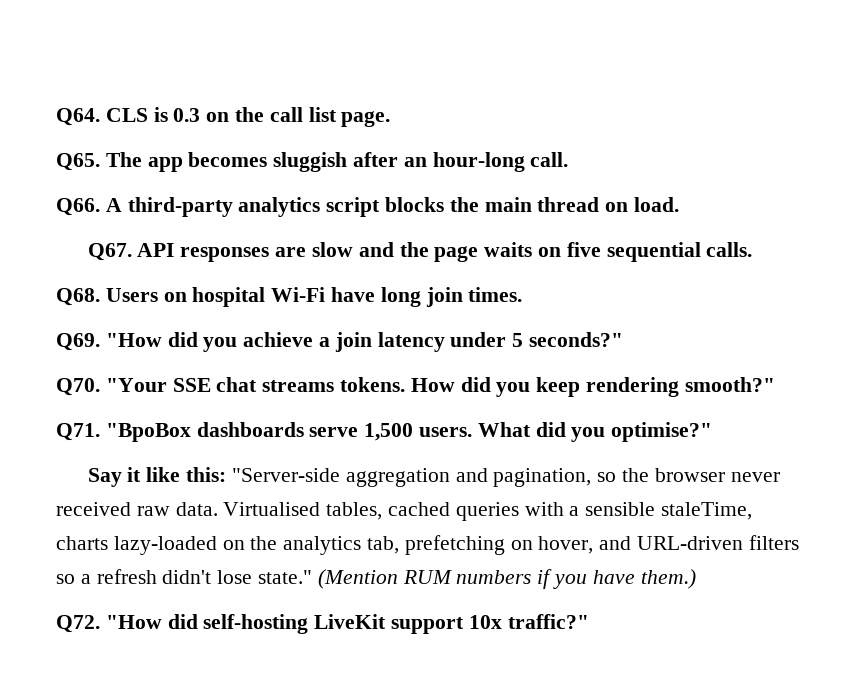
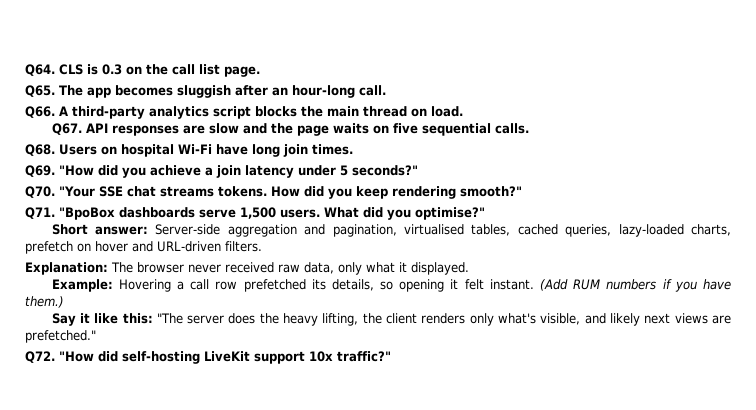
- Say it like this: "Server-side aggregation and pagination, so the browser never received raw data. Virtualised tables, cached queries with a sensible staleTime, charts lazy-loaded on the analytics tab, prefetching on hover, and URL-driven filters so a refresh didn't lose state." (Mention RUM numbers if you have them.)
+ Short answer: Server-side aggregation and pagination, virtualised tables, cached queries, lazy-loaded charts, prefetch on hover and URL-driven filters.
+ Explanation: The browser never received raw data, only what it displayed.
+ Example: Hovering a call row prefetched its details, so opening it felt instant. (Add RUM numbers if you have them.)
+ Say it like this: "The server does the heavy lifting, the client renders only what's visible, and likely next views are prefetched."

